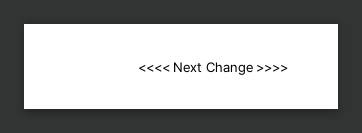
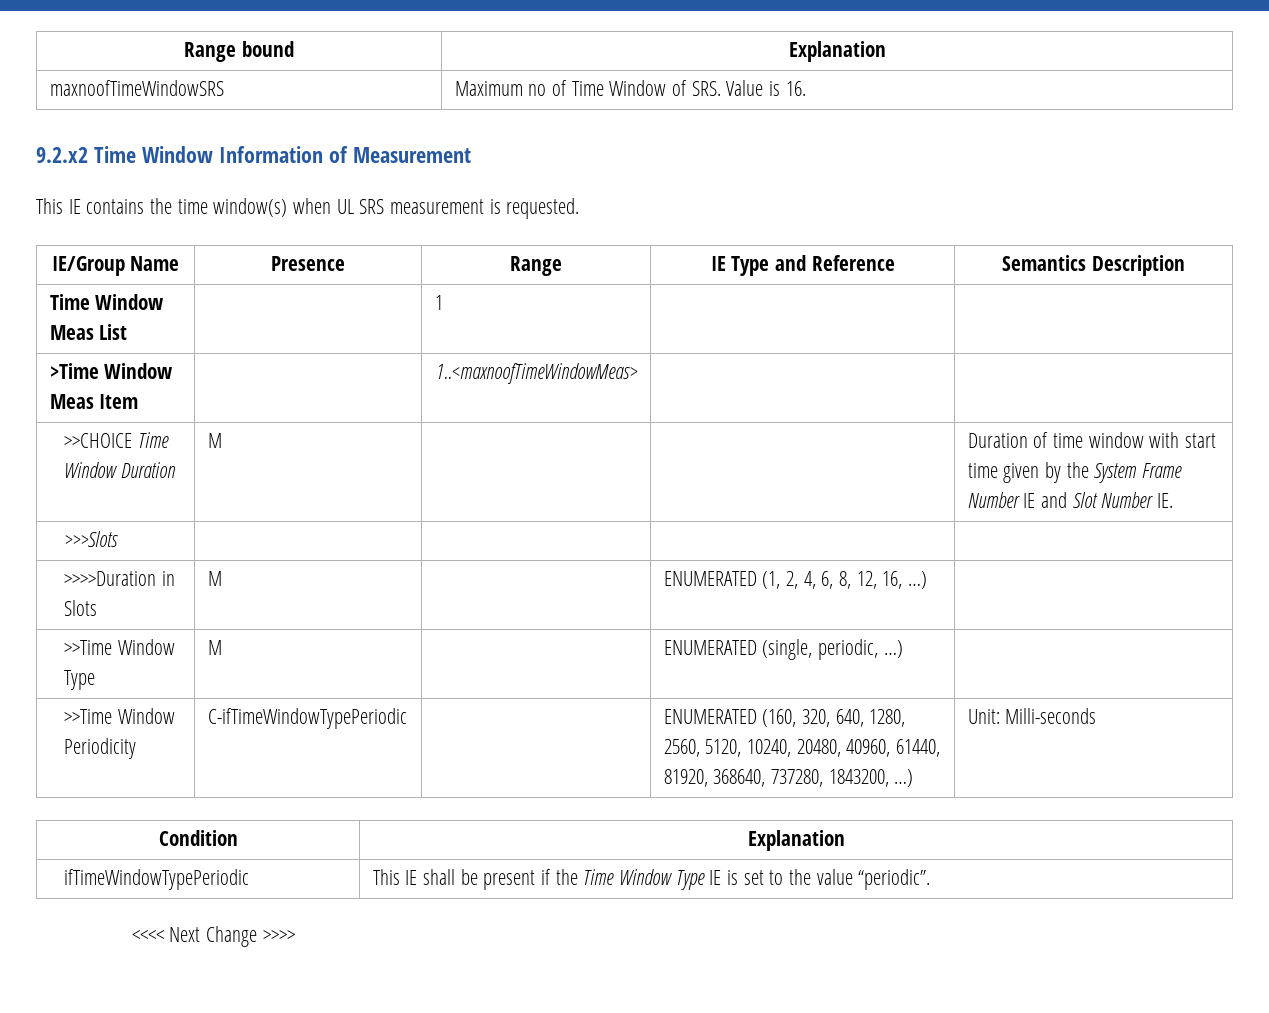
+ Range bound | Explanation
+ maxnoofTimeWindowSRS | Maximum no of Time Window of SRS. Value is 16.
+ 9.2.x2 Time Window Information of Measurement
+ This IE contains the time window(s) when UL SRS measurement is requested.
+ IE/Group Name | Presence | Range | IE Type and Reference | Semantics Description
+ Time Window Meas List | | 1 | |
+ >Time Window Meas Item | | 1..<maxnoofTimeWindowMeas> | |
+ >>CHOICE Time Window Duration | M | | | Duration of time window with start time given by the System Frame Number IE and Slot Number IE.
+ >>>Slots | | | |
+ >>>>Duration in Slots | M | | ENUMERATED (1, 2, 4, 6, 8, 12, 16, …) |
+ >>Time Window Type | M | | ENUMERATED (single, periodic, …) |
+ >>Time Window Periodicity | C-ifTimeWindowTypePeriodic | | ENUMERATED (160, 320, 640, 1280, 2560, 5120, 10240, 20480, 40960, 61440, 81920, 368640, 737280, 1843200, …) | Unit: Milli-seconds
+ Condition | Explanation
+ ifTimeWindowTypePeriodic | This IE shall be present if the Time Window Type IE is set to the value “periodic”.

